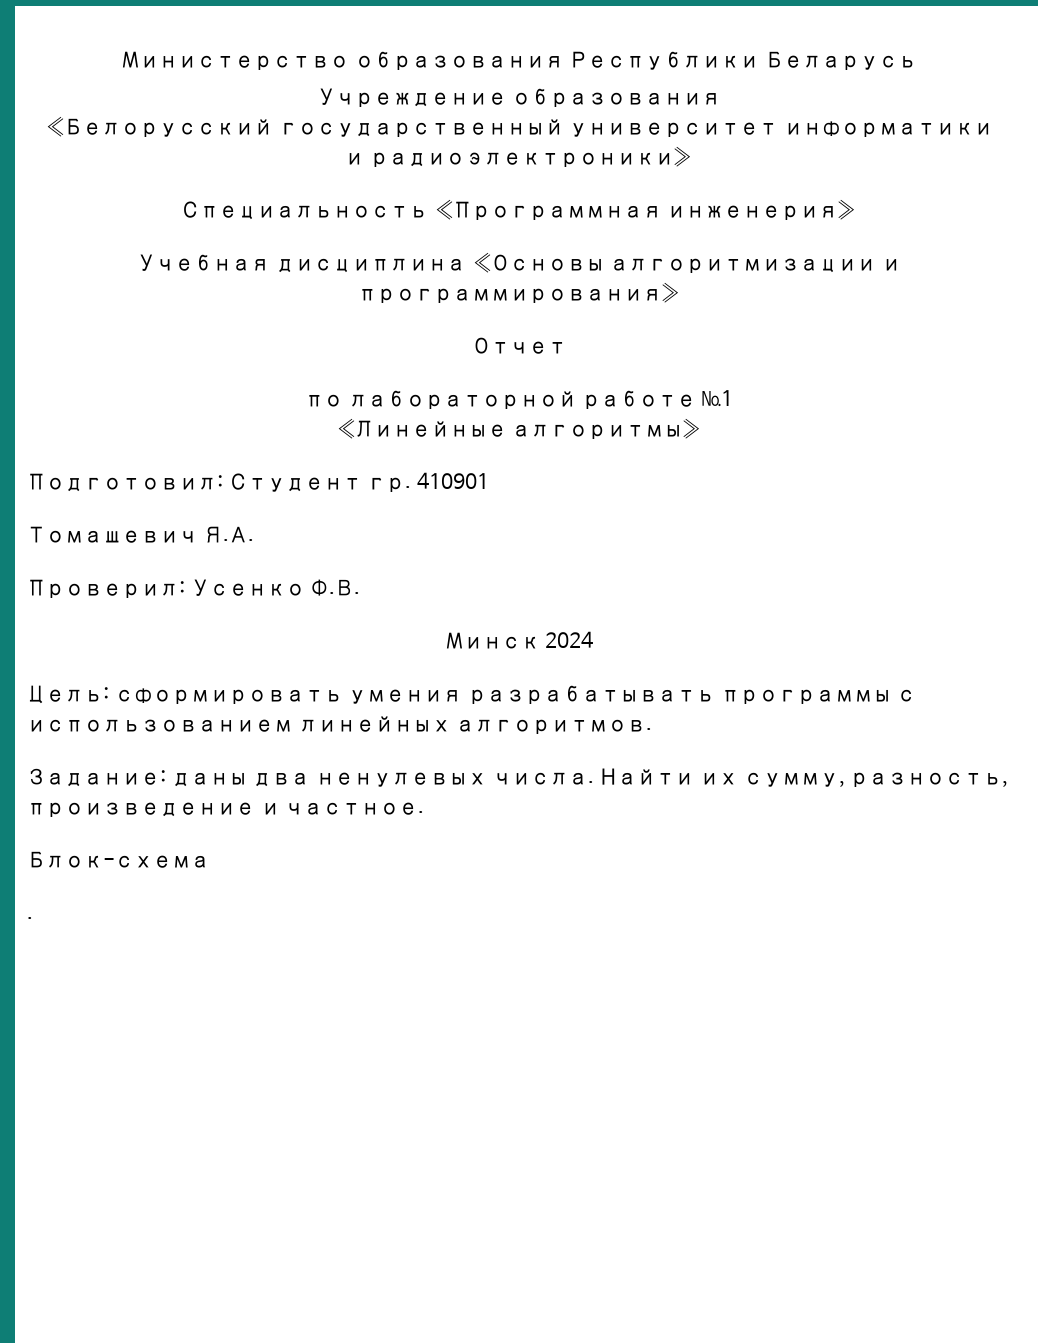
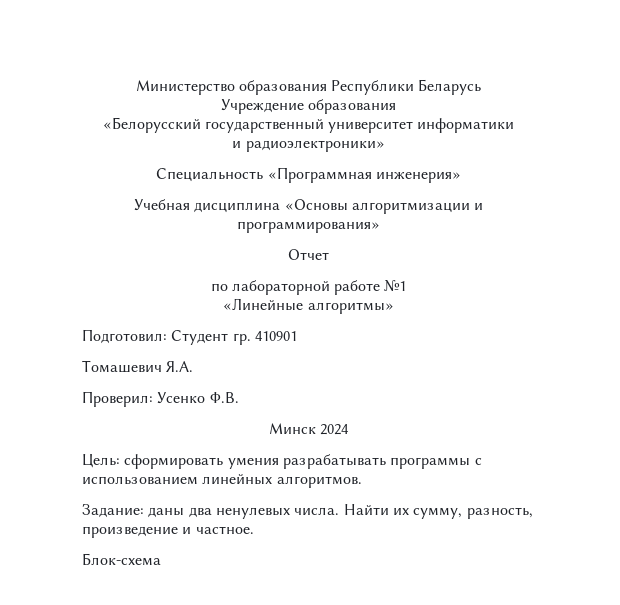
- .

